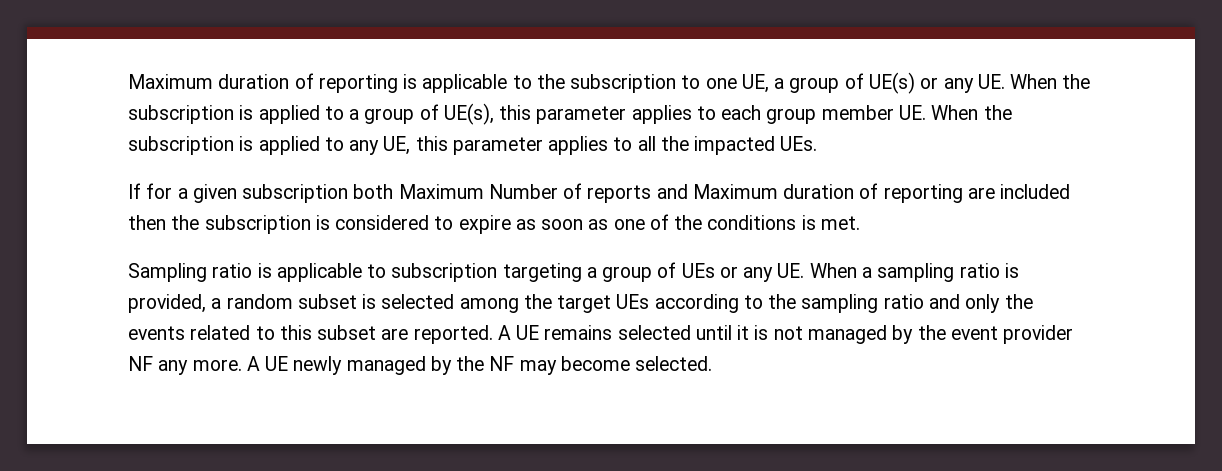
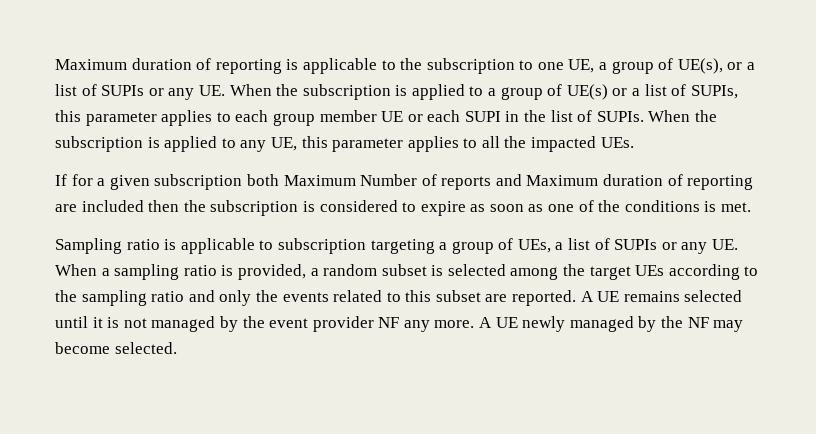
- Maximum duration of reporting is applicable to the subscription to one UE, a group of UE(s) or any UE. When the subscription is applied to a group of UE(s), this parameter applies to each group member UE. When the subscription is applied to any UE, this parameter applies to all the impacted UEs.
+ Maximum duration of reporting is applicable to the subscription to one UE, a group of UE(s), or a list of SUPIs or any UE. When the subscription is applied to a group of UE(s) or a list of SUPIs, this parameter applies to each group member UE or each SUPI in the list of SUPIs. When the subscription is applied to any UE, this parameter applies to all the impacted UEs.
- Sampling ratio is applicable to subscription targeting a group of UEs or any UE. When a sampling ratio is provided, a random subset is selected among the target UEs according to the sampling ratio and only the events related to this subset are reported.
+ Sampling ratio is applicable to subscription targeting a group of UEs, a list of SUPIs or any UE. When a sampling ratio is provided, a random subset is selected among the target UEs according to the sampling ratio and only the events related to this subset are reported.

